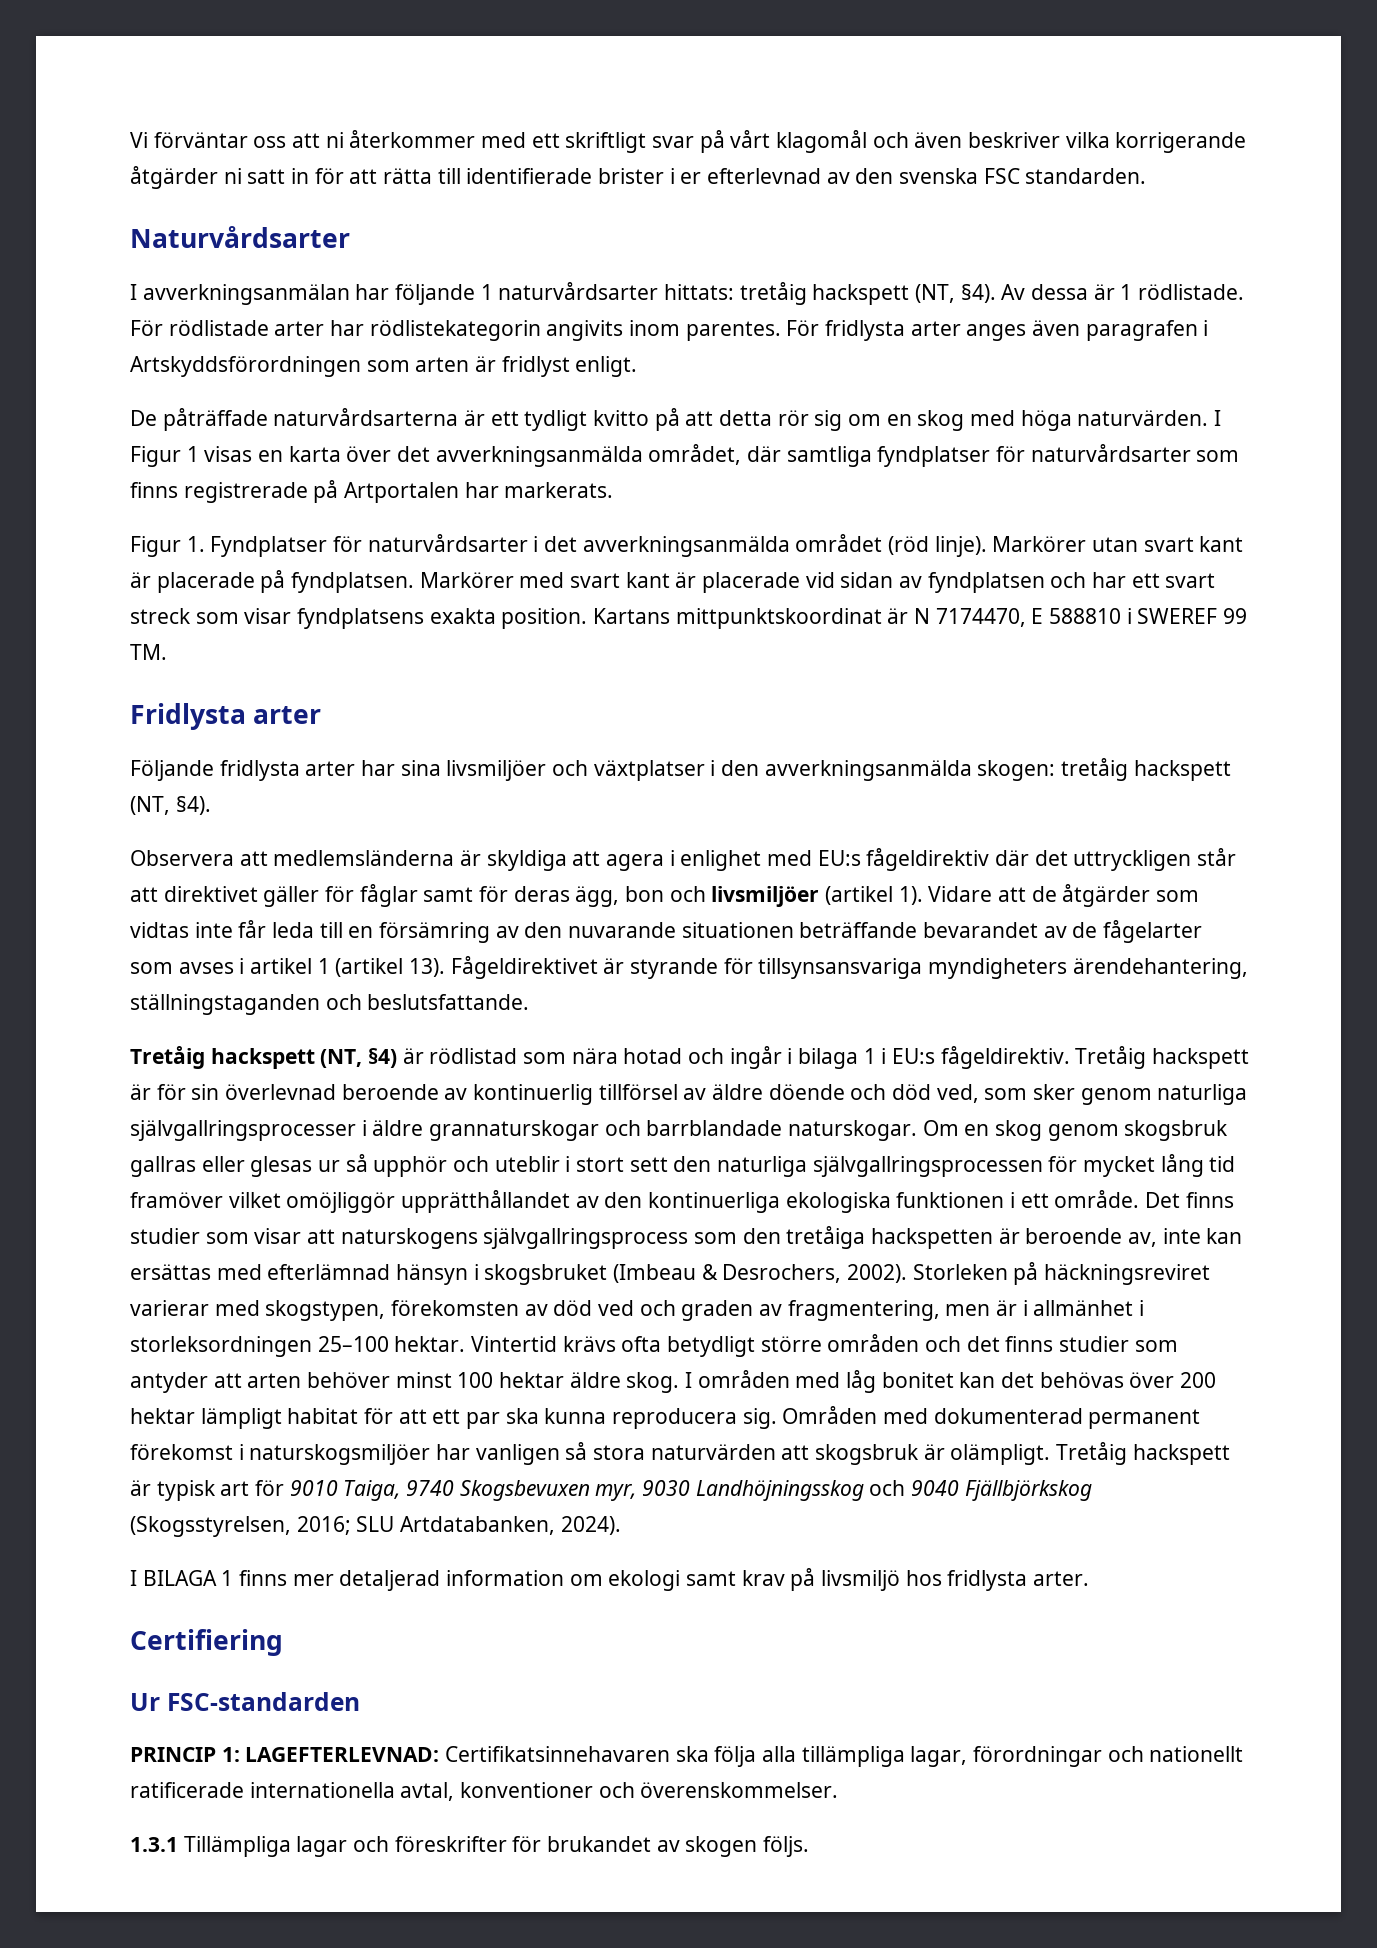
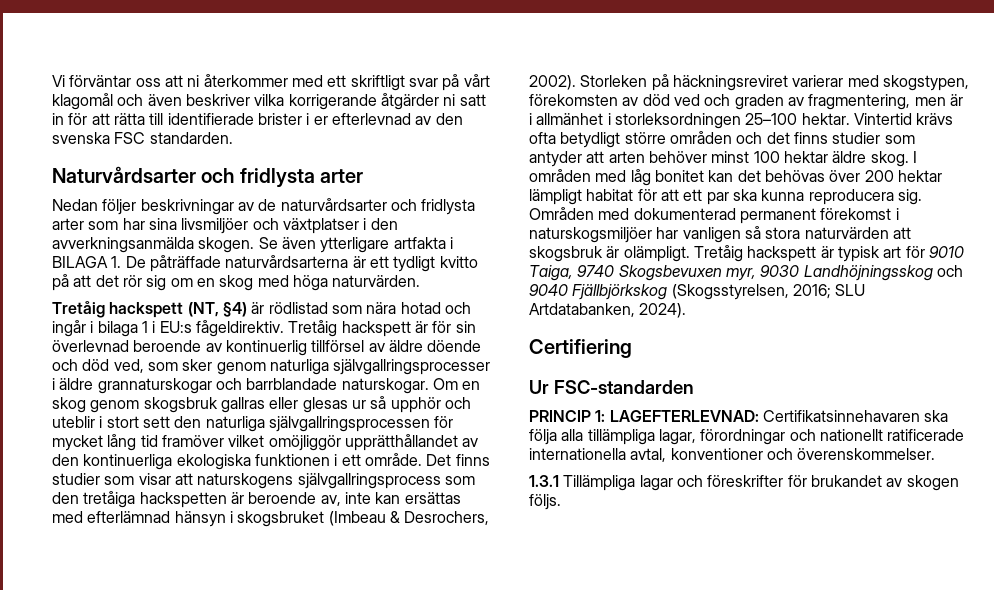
- Naturvårdsarter
- I avverkningsanmälan har följande 1 naturvårdsarter hittats: tretåig hackspett (NT, §4). Av dessa är 1 rödlistade. För rödlistade arter har rödlistekategorin angivits inom parentes. För fridlysta arter anges även paragrafen i Artskyddsförordningen som arten är fridlyst enligt.
- De påträffade naturvårdsarterna är ett tydligt kvitto på att detta rör sig om en skog med höga naturvärden. I Figur 1 visas en karta över det avverkningsanmälda området, där samtliga fyndplatser för naturvårdsarter som finns registrerade på Artportalen har markerats.
- Figur 1. Fyndplatser för naturvårdsarter i det avverkningsanmälda området (röd linje). Markörer utan svart kant är placerade på fyndplatsen. Markörer med svart kant är placerade vid sidan av fyndplatsen och har ett svart streck som visar fyndplatsens exakta position. Kartans mittpunktskoordinat är N 7174470, E 588810 i SWEREF 99 TM.
- Fridlysta arter
- Följande fridlysta arter har sina livsmiljöer och växtplatser i den avverkningsanmälda skogen: tretåig hackspett (NT, §4).
- Observera att medlemsländerna är skyldiga att agera i enlighet med EU:s fågeldirektiv där det uttryckligen står att direktivet gäller för fåglar samt för deras ägg, bon och livsmiljöer (artikel 1). Vidare att de åtgärder som vidtas inte får leda till en försämring av den nuvarande situationen beträffande bevarandet av de fågelarter som avses i artikel 1 (artikel 13). Fågeldirektivet är styrande för tillsynsansvariga myndigheters ärendehantering, ställningstaganden och beslutsfattande.
+ Naturvårdsarter och fridlysta arter
+ Nedan följer beskrivningar av de naturvårdsarter och fridlysta arter som har sina livsmiljöer och växtplatser i den avverkningsanmälda skogen. Se även ytterligare artfakta i BILAGA 1. De påträffade naturvårdsarterna är ett tydligt kvitto på att det rör sig om en skog med höga naturvärden.
- I BILAGA 1 finns mer detaljerad information om ekologi samt krav på livsmiljö hos fridlysta arter.

